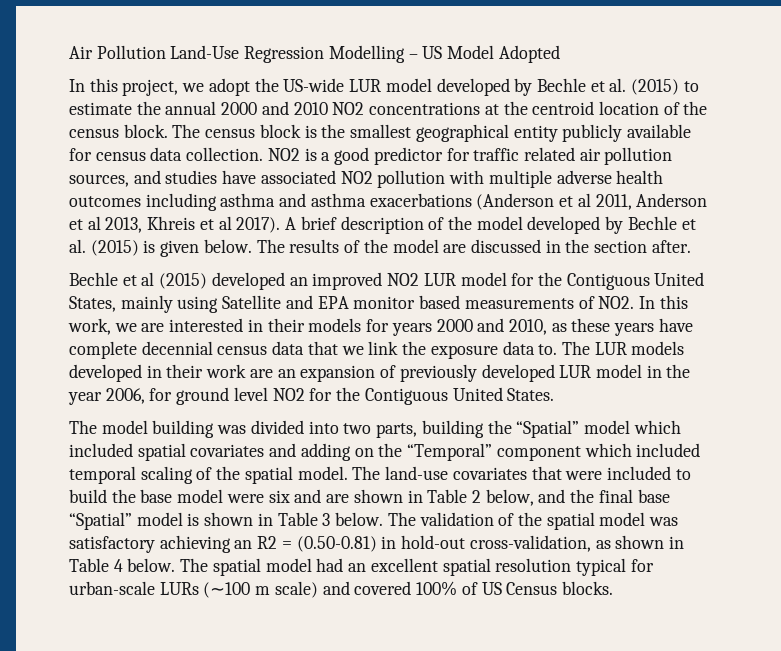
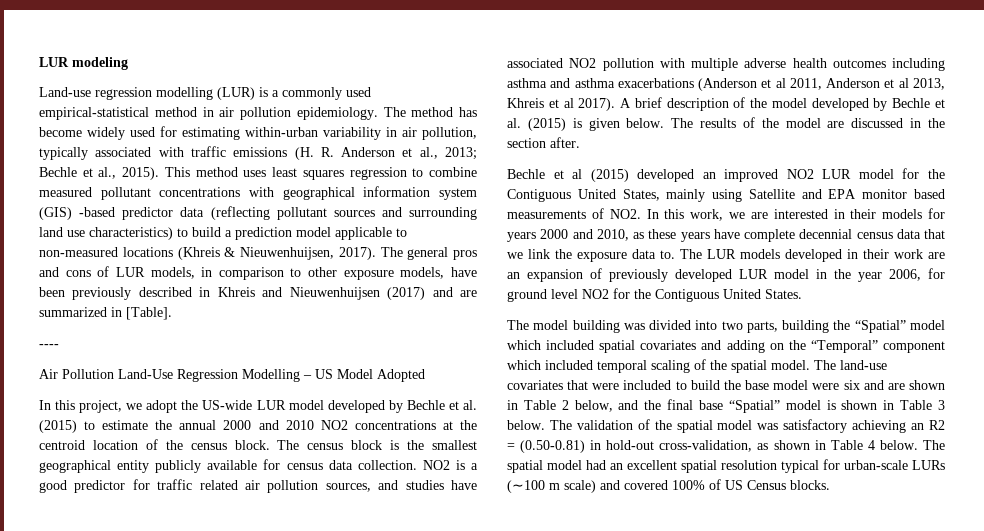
+ LUR modeling
+ Land-use regression modelling (LUR) is a commonly used empirical-statistical method in air pollution epidemiology. The method has become widely used for estimating within-urban variability in air pollution, typically associated with traffic emissions (H. R. Anderson et al., 2013; Bechle et al., 2015). This method uses least squares regression to combine measured pollutant concentrations with geographical information system (GIS) -based predictor data (reflecting pollutant sources and surrounding land use characteristics) to build a prediction model applicable to non-measured locations (Khreis & Nieuwenhuijsen, 2017). The general pros and cons of LUR models, in comparison to other exposure models, have been previously described in Khreis and Nieuwenhuijsen (2017) and are summarized in [Table].
+ ----

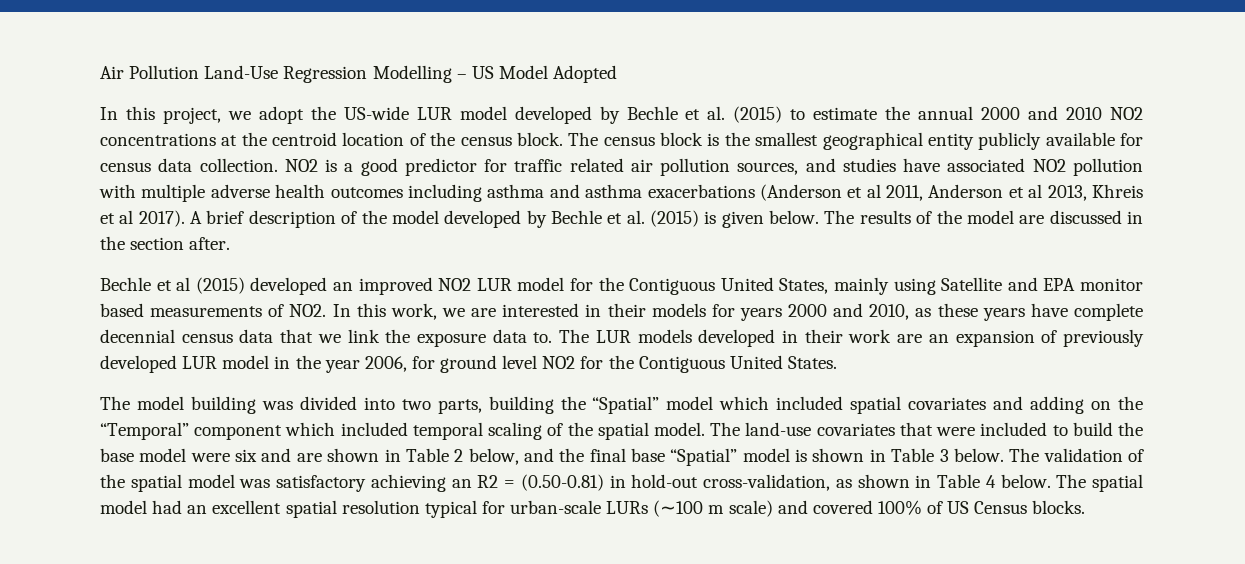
- LUR modeling
- Land-use regression modelling (LUR) is a commonly used empirical-statistical method in air pollution epidemiology. The method has become widely used for estimating within-urban variability in air pollution, typically associated with traffic emissions (H. R. Anderson et al., 2013; Bechle et al., 2015). This method uses least squares regression to combine measured pollutant concentrations with geographical information system (GIS) -based predictor data (reflecting pollutant sources and surrounding land use characteristics) to build a prediction model applicable to non-measured locations (Khreis & Nieuwenhuijsen, 2017). The general pros and cons of LUR models, in comparison to other exposure models, have been previously described in Khreis and Nieuwenhuijsen (2017) and are summarized in [Table].
- ----

